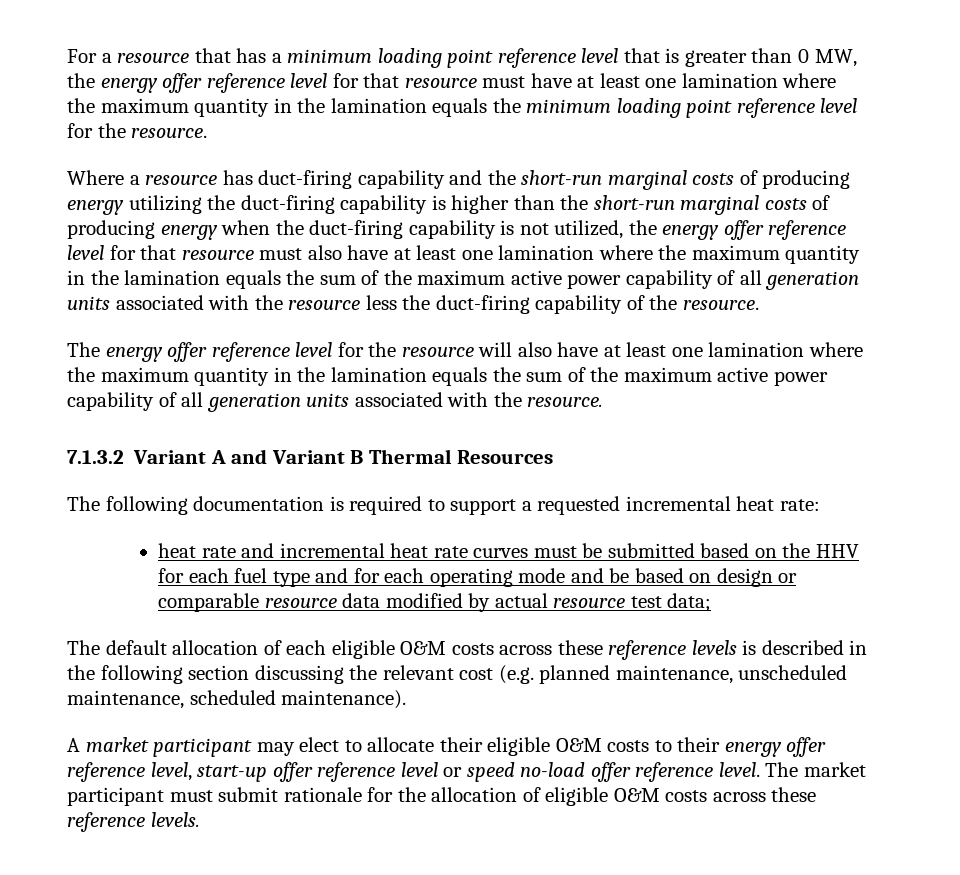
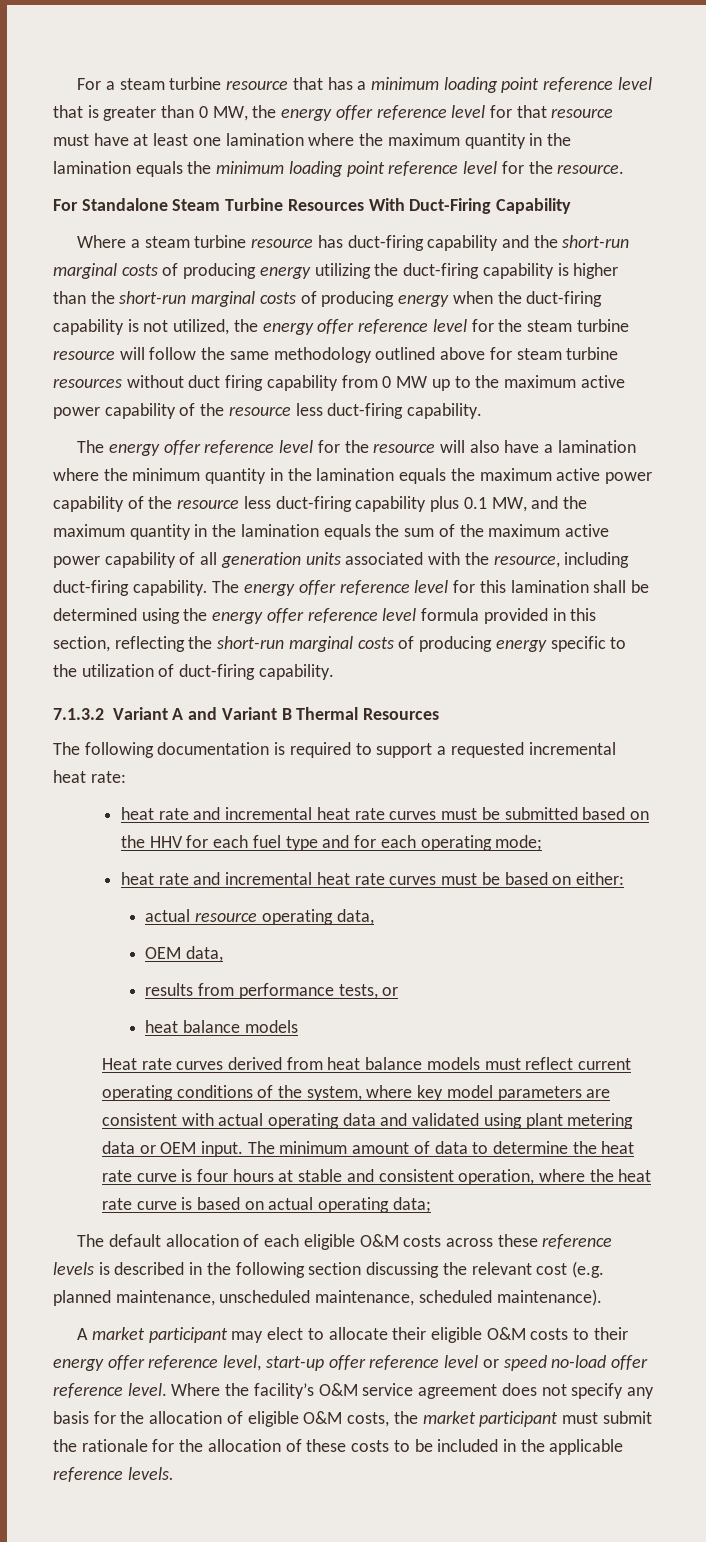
- For a resource that has a minimum loading point reference level that is greater than 0 MW, the energy offer reference level for that resource must have at least one lamination where the maximum quantity in the lamination equals the minimum loading point reference level for the resource.
+ For a steam turbine resource that has a minimum loading point reference level that is greater than 0 MW, the energy offer reference level for that resource must have at least one lamination where the maximum quantity in the lamination equals the minimum loading point reference level for the resource.
+ For Standalone Steam Turbine Resources With Duct-Firing Capability
- Where a resource has duct-firing capability and the short-run marginal costs of producing energy utilizing the duct-firing capability is higher than the short-run marginal costs of producing energy when the duct-firing capability is not utilized, the energy offer reference level for that resource must also have at least one lamination where the maximum quantity in the lamination equals the sum of the maximum active power capability of all generation units associated with the resource less the duct-firing capability of the resource.
- The energy offer reference level for the resource will also have at least one lamination where the maximum quantity in the lamination equals the sum of the maximum active power capability of all generation units associated with the resource.
+ Where a steam turbine resource has duct-firing capability and the short-run marginal costs of producing energy utilizing the duct-firing capability is higher than the short-run marginal costs of producing energy when the duct-firing capability is not utilized, the energy offer reference level for the steam turbine resource will follow the same methodology outlined above for steam turbine resources without duct firing capability from 0 MW up to the maximum active power capability of the resource less duct-firing capability.
+ The energy offer reference level for the resource will also have a lamination where the minimum quantity in the lamination equals the maximum active power capability of the resource less duct-firing capability plus 0.1 MW, and the maximum quantity in the lamination equals the sum of the maximum active power capability of all generation units associated with the resource, including duct-firing capability. The energy offer reference level for this lamination shall be determined using the energy offer reference level formula provided in this section, reflecting the short-run marginal costs of producing energy specific to the utilization of duct-firing capability.
- heat rate and incremental heat rate curves must be submitted based on the HHV for each fuel type and for each operating mode and be based on design or comparable resource data modified by actual resource test data;
+ heat rate and incremental heat rate curves must be submitted based on the HHV for each fuel type and for each operating mode;
+ heat rate and incremental heat rate curves must be based on either:
+ actual resource operating data,
+ OEM data,
+ results from performance tests, or
+ heat balance models
+ Heat rate curves derived from heat balance models must reflect current operating conditions of the system, where key model parameters are consistent with actual operating data and validated using plant metering data or OEM input. The minimum amount of data to determine the heat rate curve is four hours at stable and consistent operation, where the heat rate curve is based on actual operating data;
- The market participant must submit rationale for the allocation of eligible O&M costs across these reference levels.
+ Where the facility’s O&M service agreement does not specify any basis for the allocation of eligible O&M costs, the market participant must submit the rationale for the allocation of these costs to be included in the applicable reference levels.

